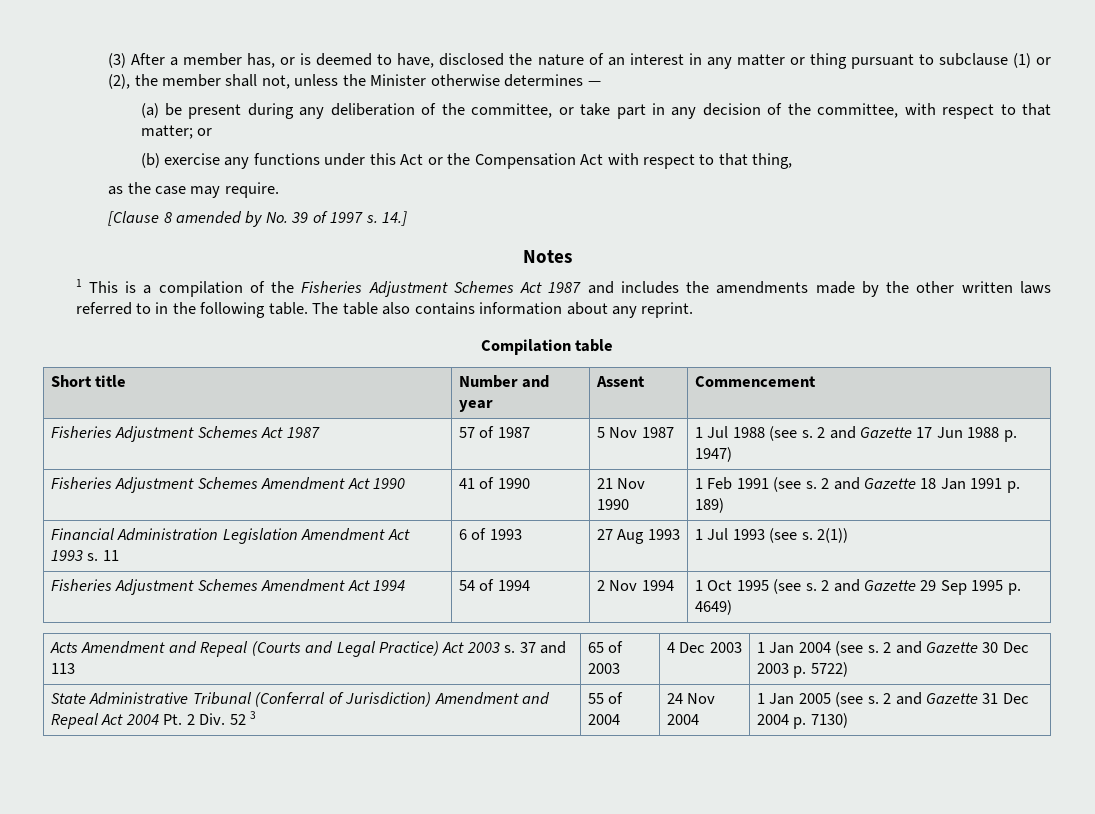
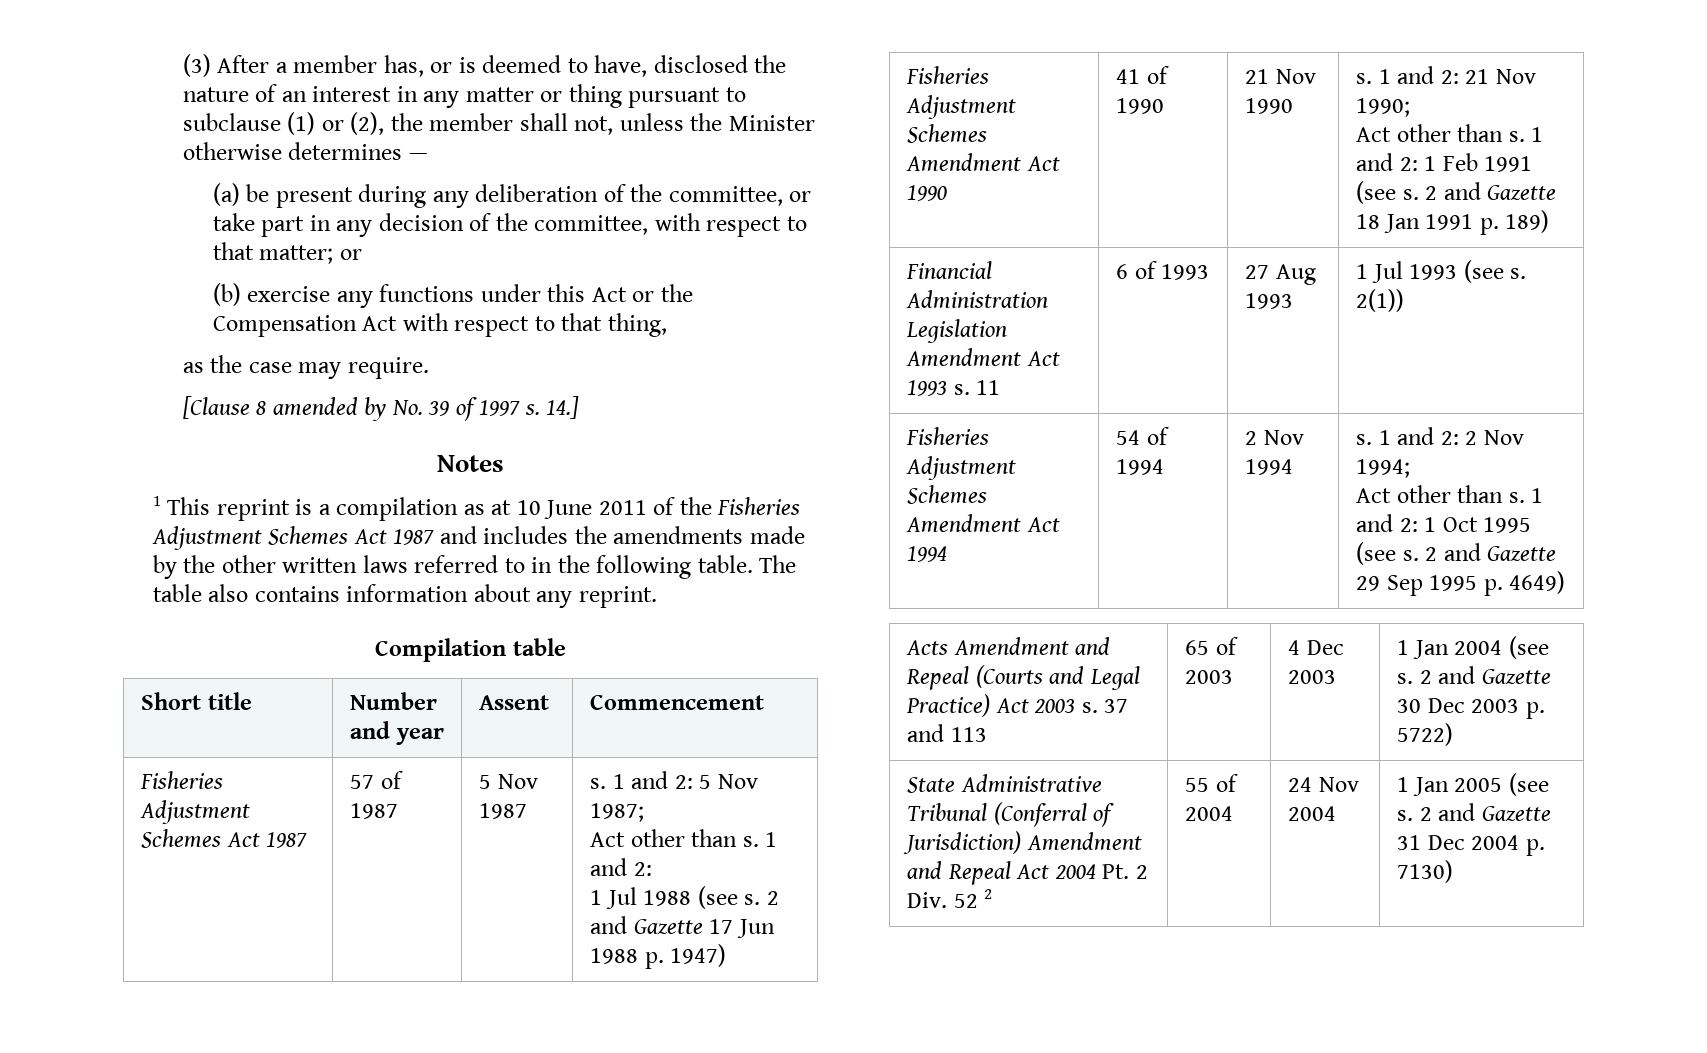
- 1 This is a compilation of the Fisheries Adjustment Schemes Act 1987 and includes the amendments made by the other written laws referred to in the following table.
+ 1 This reprint is a compilation as at 10 June 2011 of the Fisheries Adjustment Schemes Act 1987 and includes the amendments made by the other written laws referred to in the following table.
- Fisheries Adjustment Schemes Act 1987 | 57 of 1987 | 5 Nov 1987 | 1 Jul 1988 (see s. 2 and Gazette 17 Jun 1988 p. 1947)
+ Fisheries Adjustment Schemes Act 1987 | 57 of 1987 | 5 Nov 1987 | s. 1 and 2: 5 Nov 1987;
+ Act other than s. 1 and 2:
+ 1 Jul 1988 (see s. 2 and Gazette 17 Jun 1988 p. 1947)
- Fisheries Adjustment Schemes Amendment Act 1990 | 41 of 1990 | 21 Nov 1990 | 1 Feb 1991 (see s. 2 and Gazette 18 Jan 1991 p. 189)
+ Fisheries Adjustment Schemes Amendment Act 1990 | 41 of 1990 | 21 Nov 1990 | s. 1 and 2: 21 Nov 1990;
+ Act other than s. 1 and 2: 1 Feb 1991 (see s. 2 and Gazette 18 Jan 1991 p. 189)
- Fisheries Adjustment Schemes Amendment Act 1994 | 54 of 1994 | 2 Nov 1994 | 1 Oct 1995 (see s. 2 and Gazette 29 Sep 1995 p. 4649)
+ Fisheries Adjustment Schemes Amendment Act 1994 | 54 of 1994 | 2 Nov 1994 | s. 1 and 2: 2 Nov 1994;
+ Act other than s. 1 and 2: 1 Oct 1995 (see s. 2 and Gazette 29 Sep 1995 p. 4649)
- State Administrative Tribunal (Conferral of Jurisdiction) Amendment and Repeal Act 2004 Pt. 2 Div. 52 3 | 55 of 2004 | 24 Nov 2004 | 1 Jan 2005 (see s. 2 and Gazette 31 Dec 2004 p. 7130)
+ State Administrative Tribunal (Conferral of Jurisdiction) Amendment and Repeal Act 2004 Pt. 2 Div. 52 2 | 55 of 2004 | 24 Nov 2004 | 1 Jan 2005 (see s. 2 and Gazette 31 Dec 2004 p. 7130)

